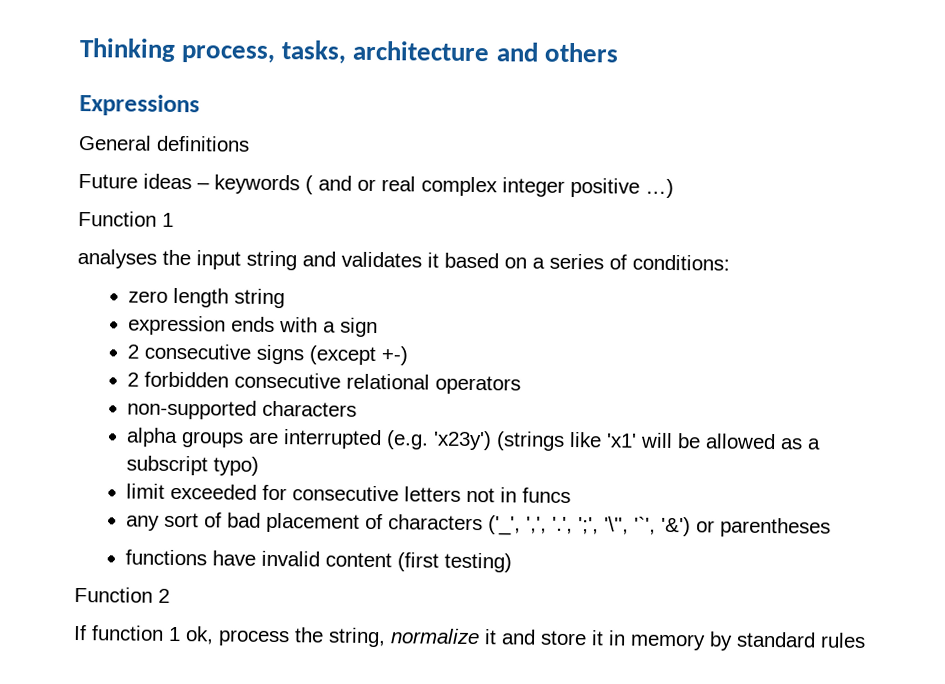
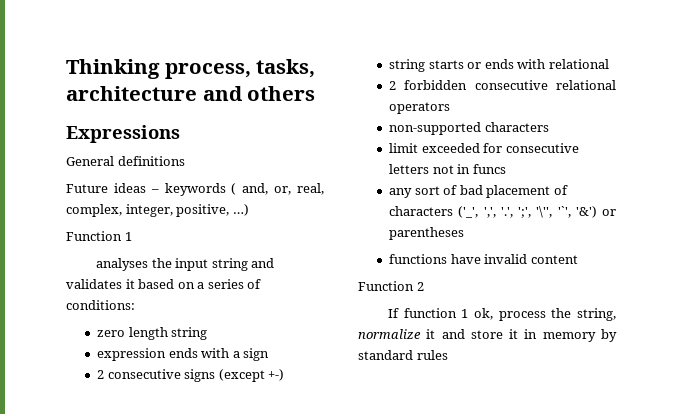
- Future ideas – keywords ( and or real complex integer positive …)
+ Future ideas – keywords ( and, or, real, complex, integer, positive, …)
+ string starts or ends with relational
- alpha groups are interrupted (e.g. 'x23y') (strings like 'x1' will be allowed as a subscript typo)
- functions have invalid content (first testing)
+ functions have invalid content

